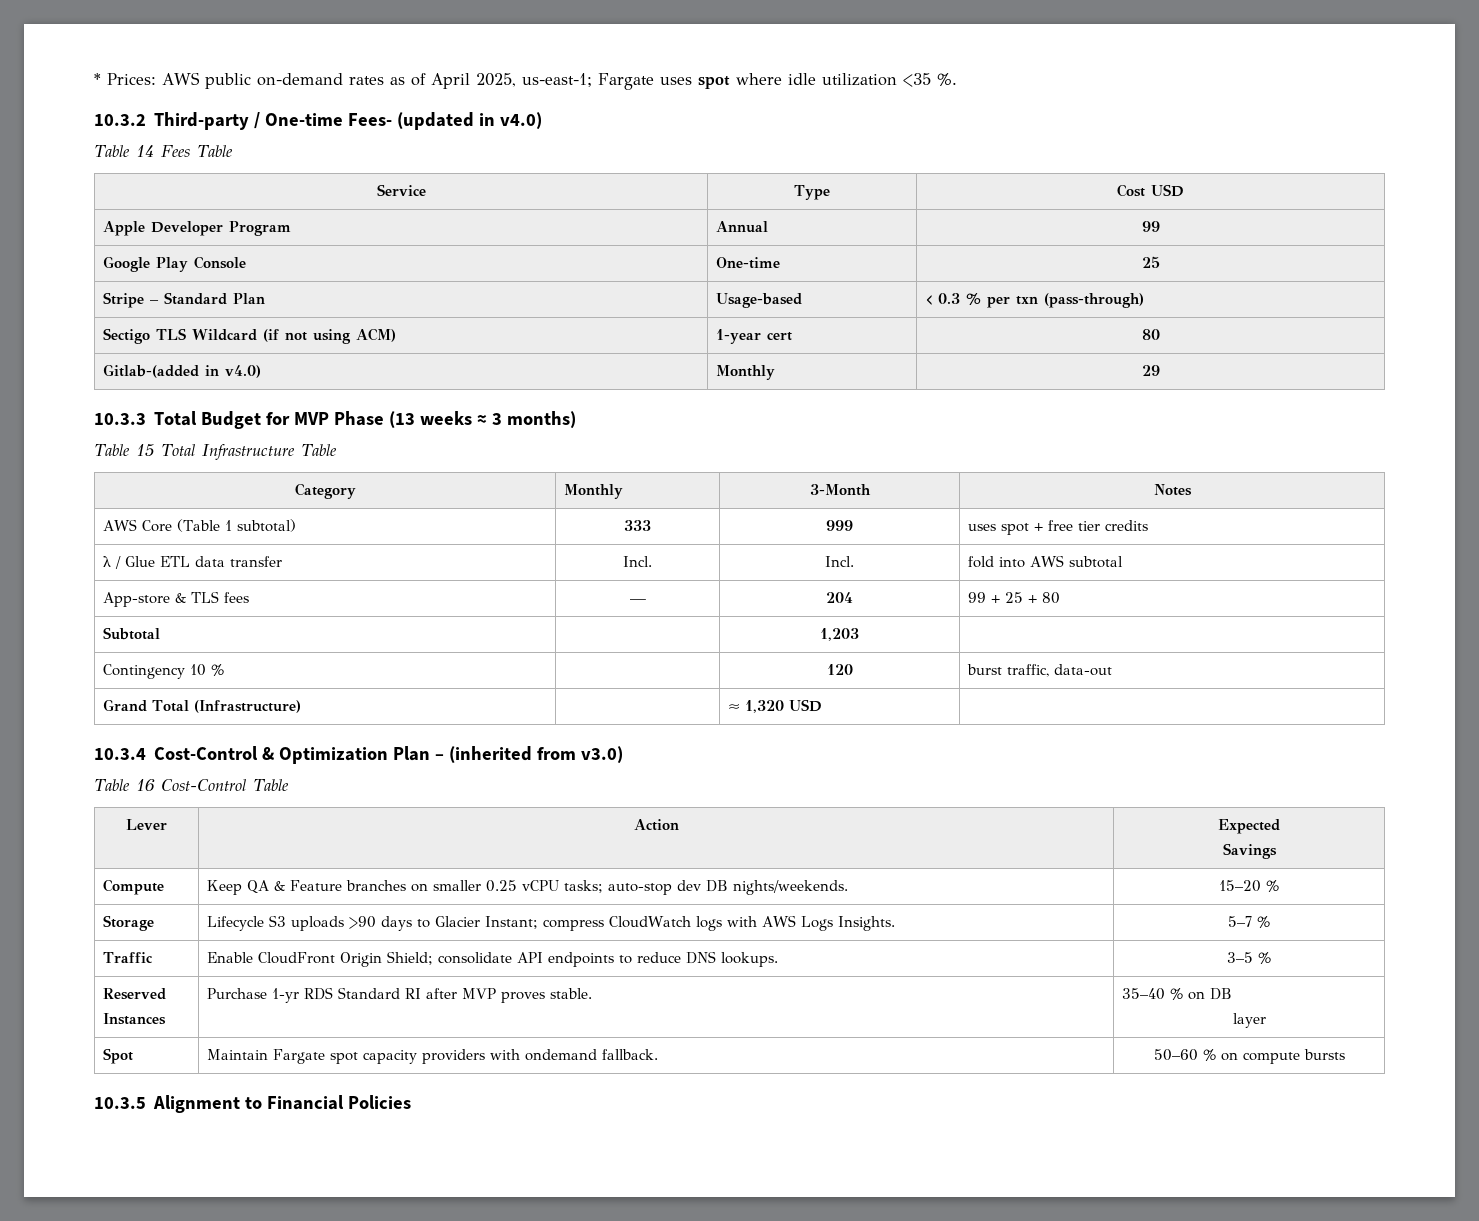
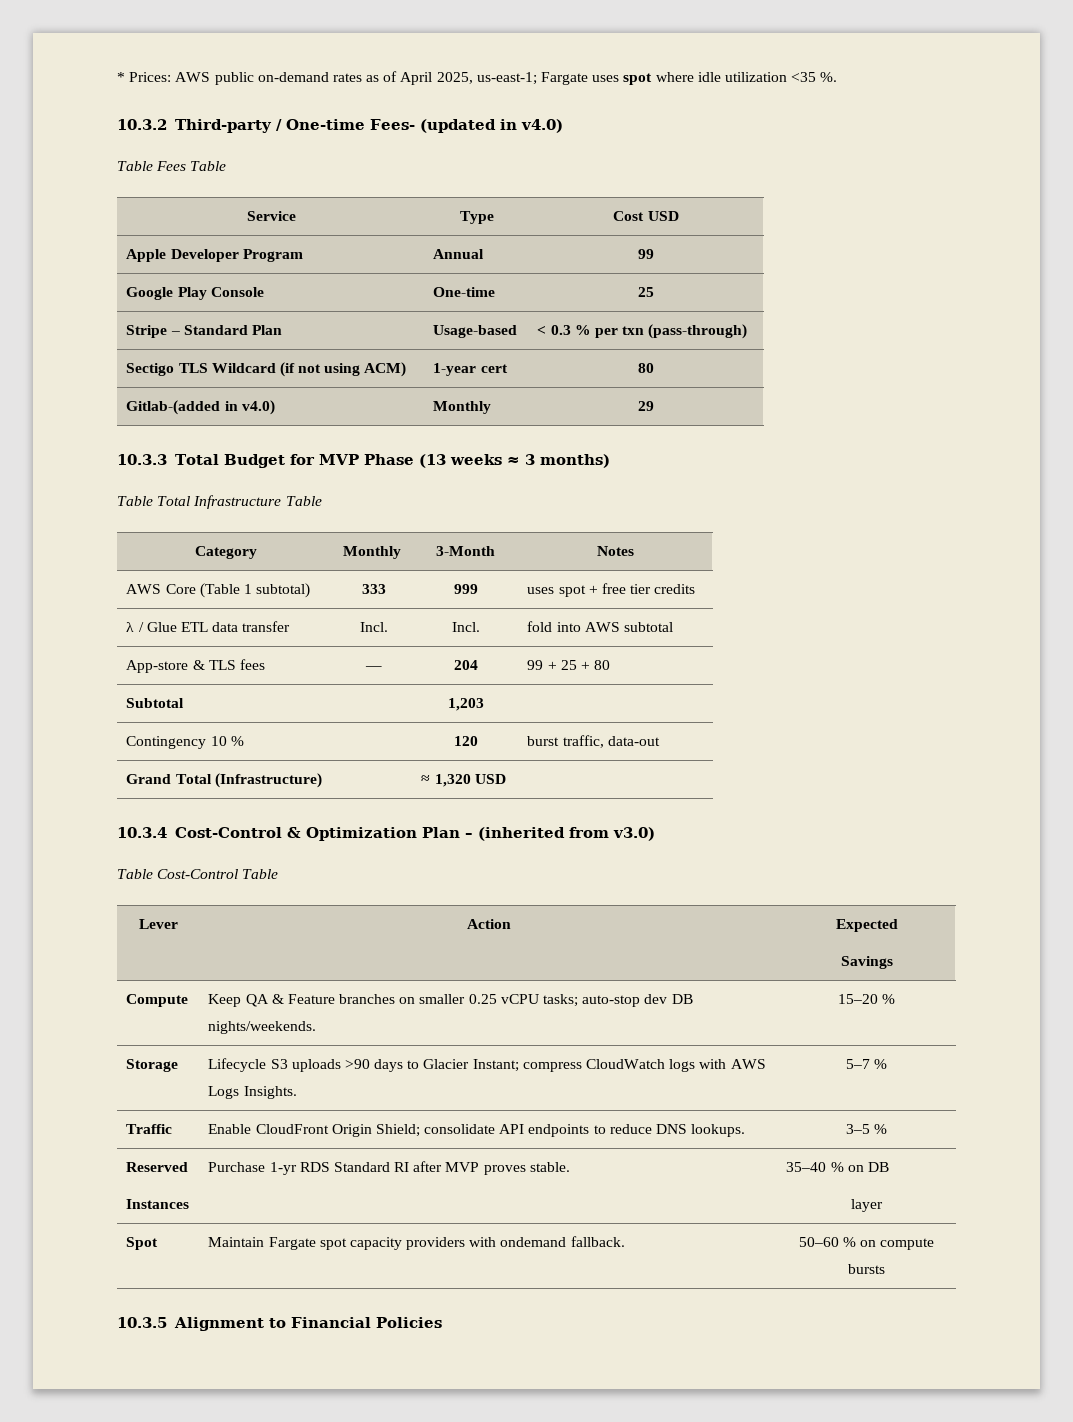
- Table 14 Fees Table
+ Table Fees Table
- Table 15 Total Infrastructure Table
+ Table Total Infrastructure Table
- Table 16 Cost-Control Table
+ Table Cost-Control Table

